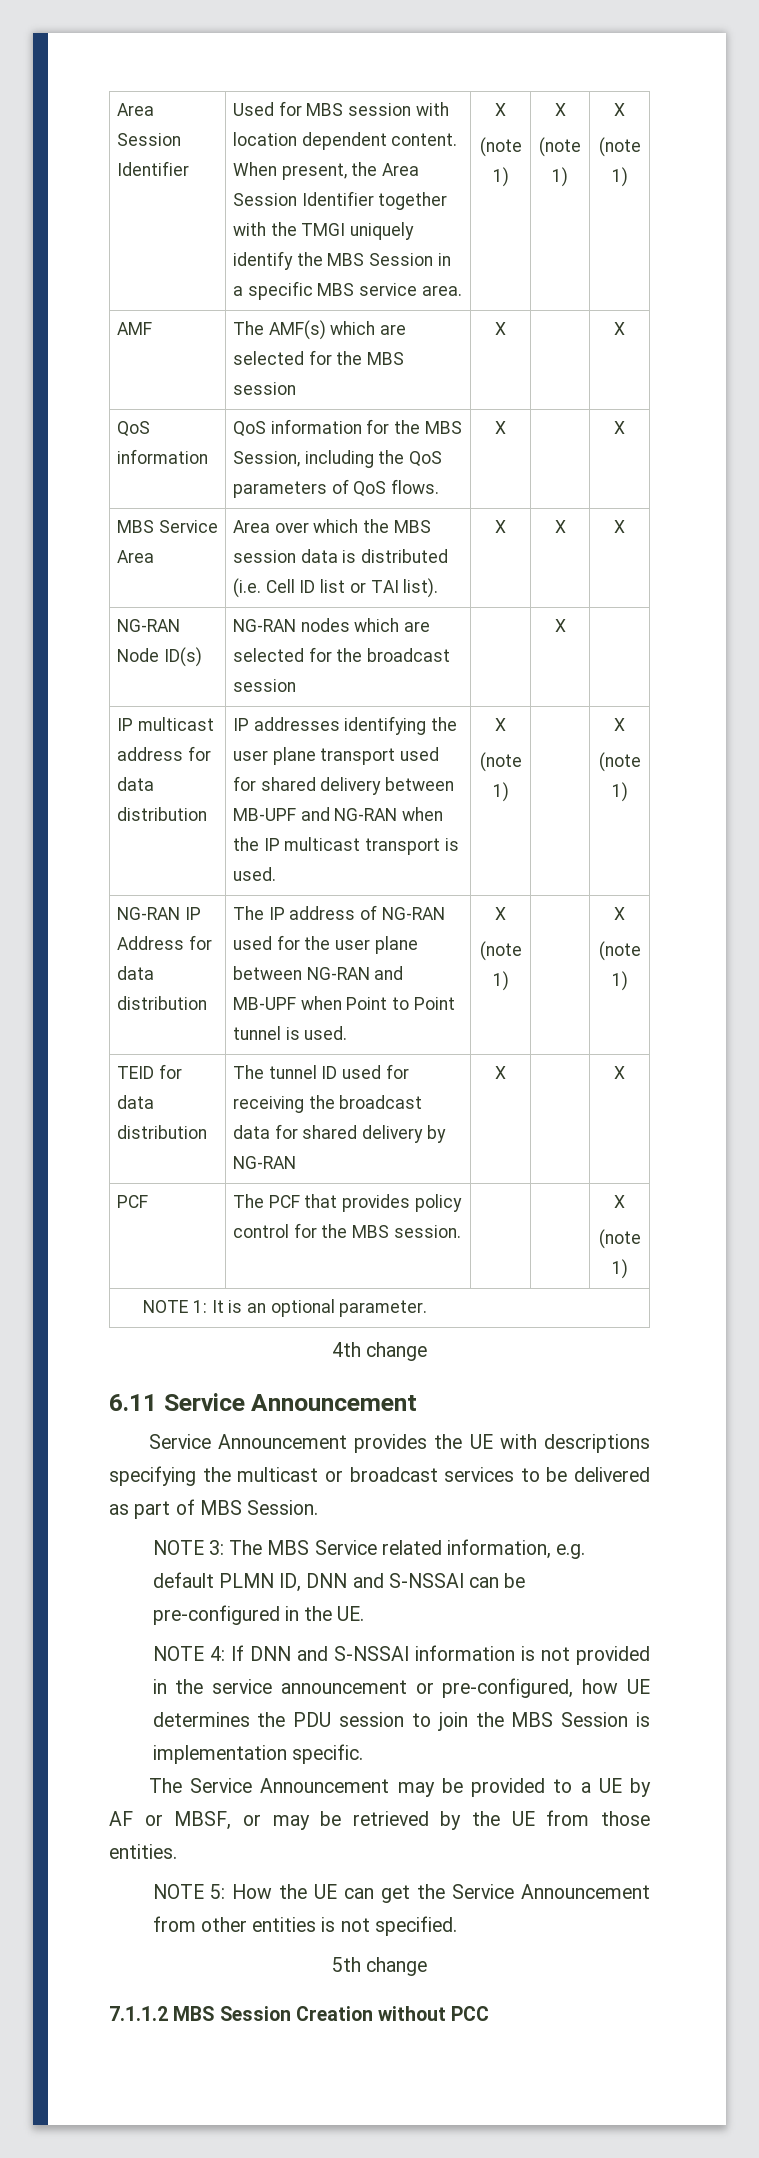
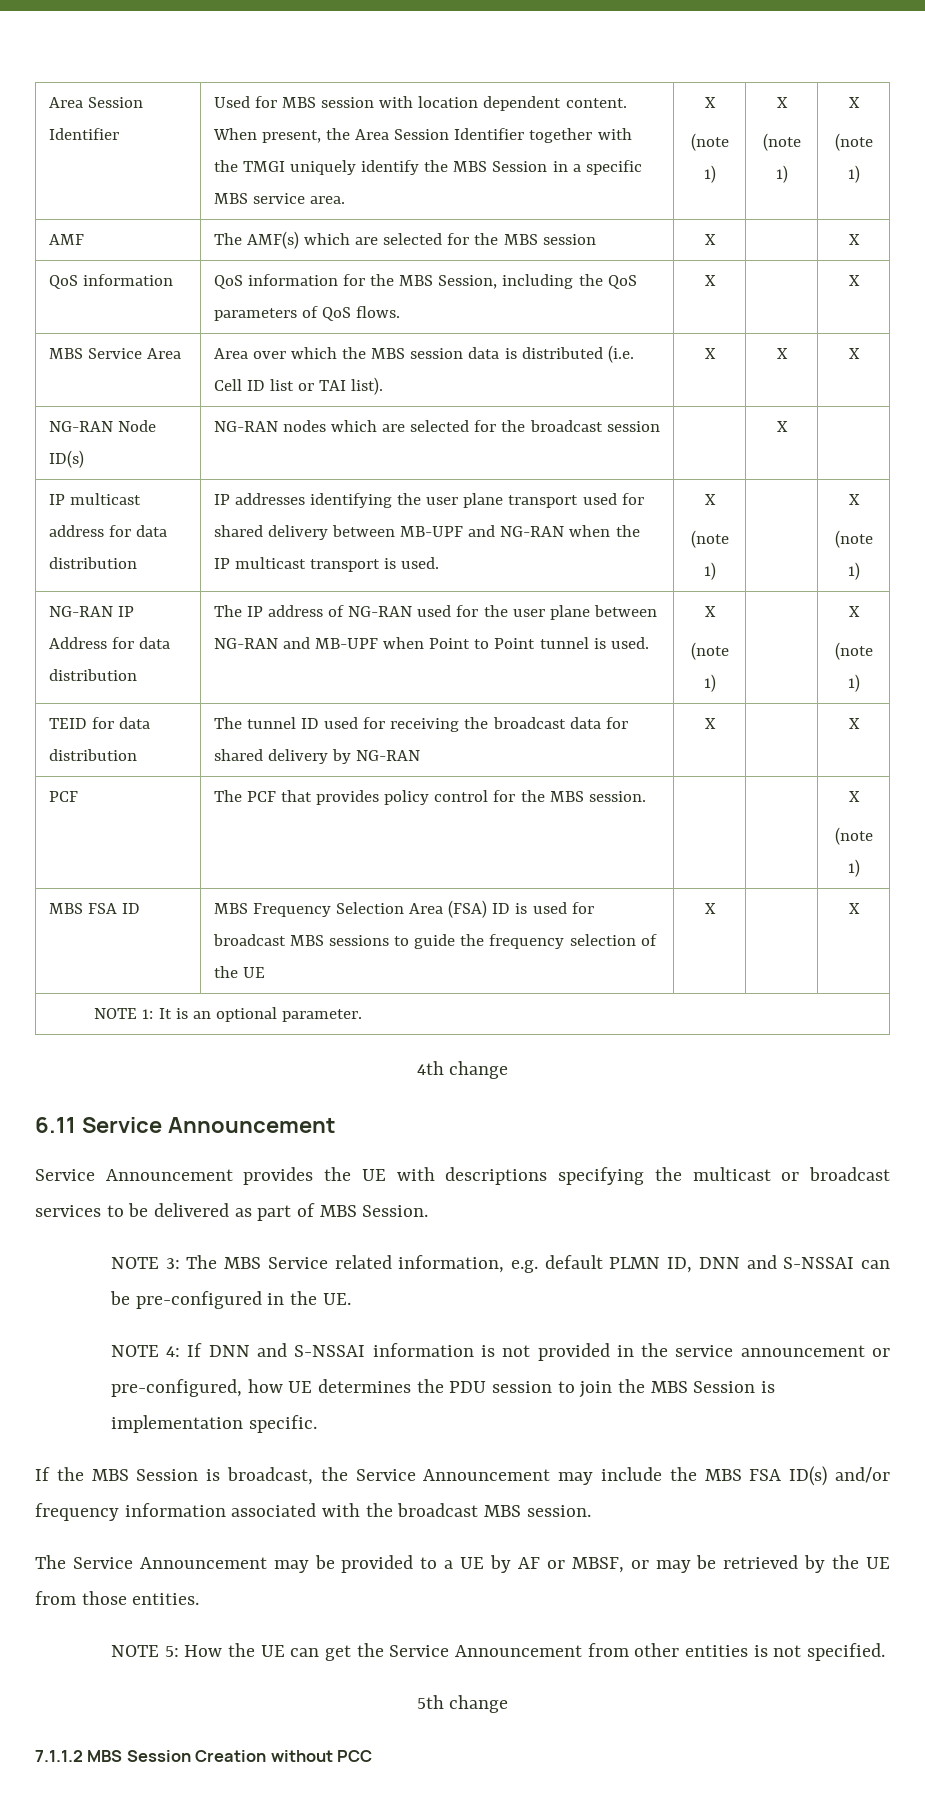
+ MBS FSA ID | MBS Frequency Selection Area (FSA) ID is used for broadcast MBS sessions to guide the frequency selection of the UE | X | | X
+ If the MBS Session is broadcast, the Service Announcement may include the MBS FSA ID(s) and/or frequency information associated with the broadcast MBS session.

